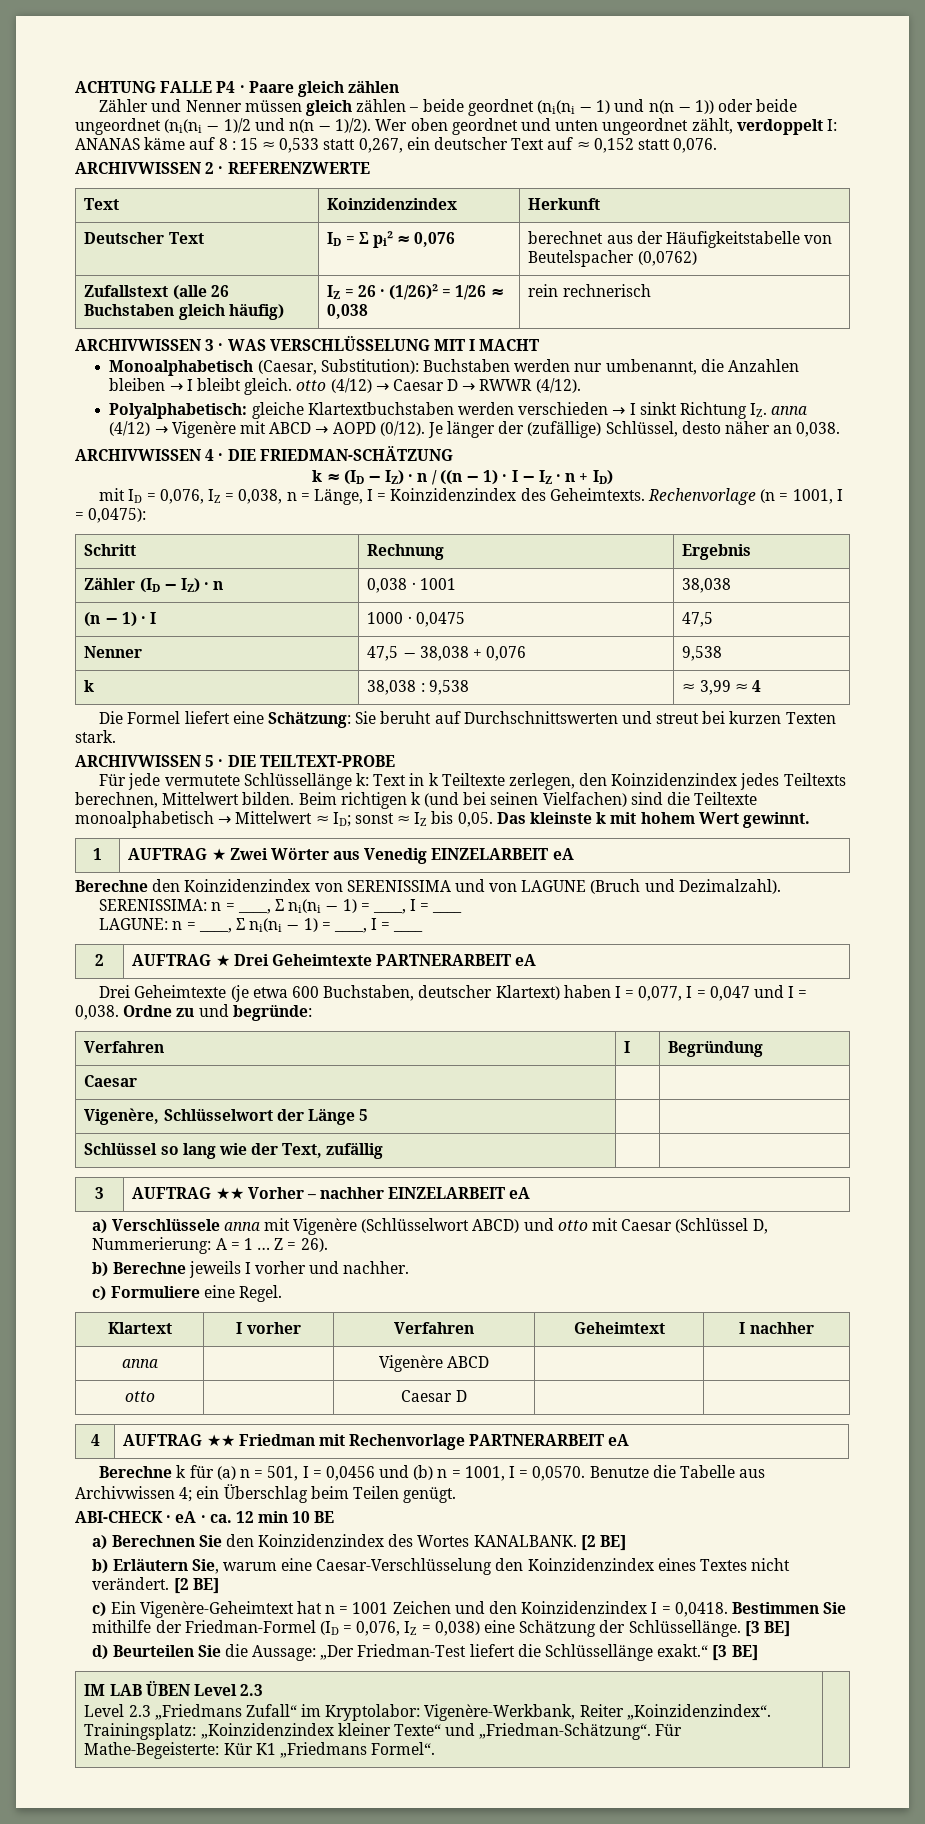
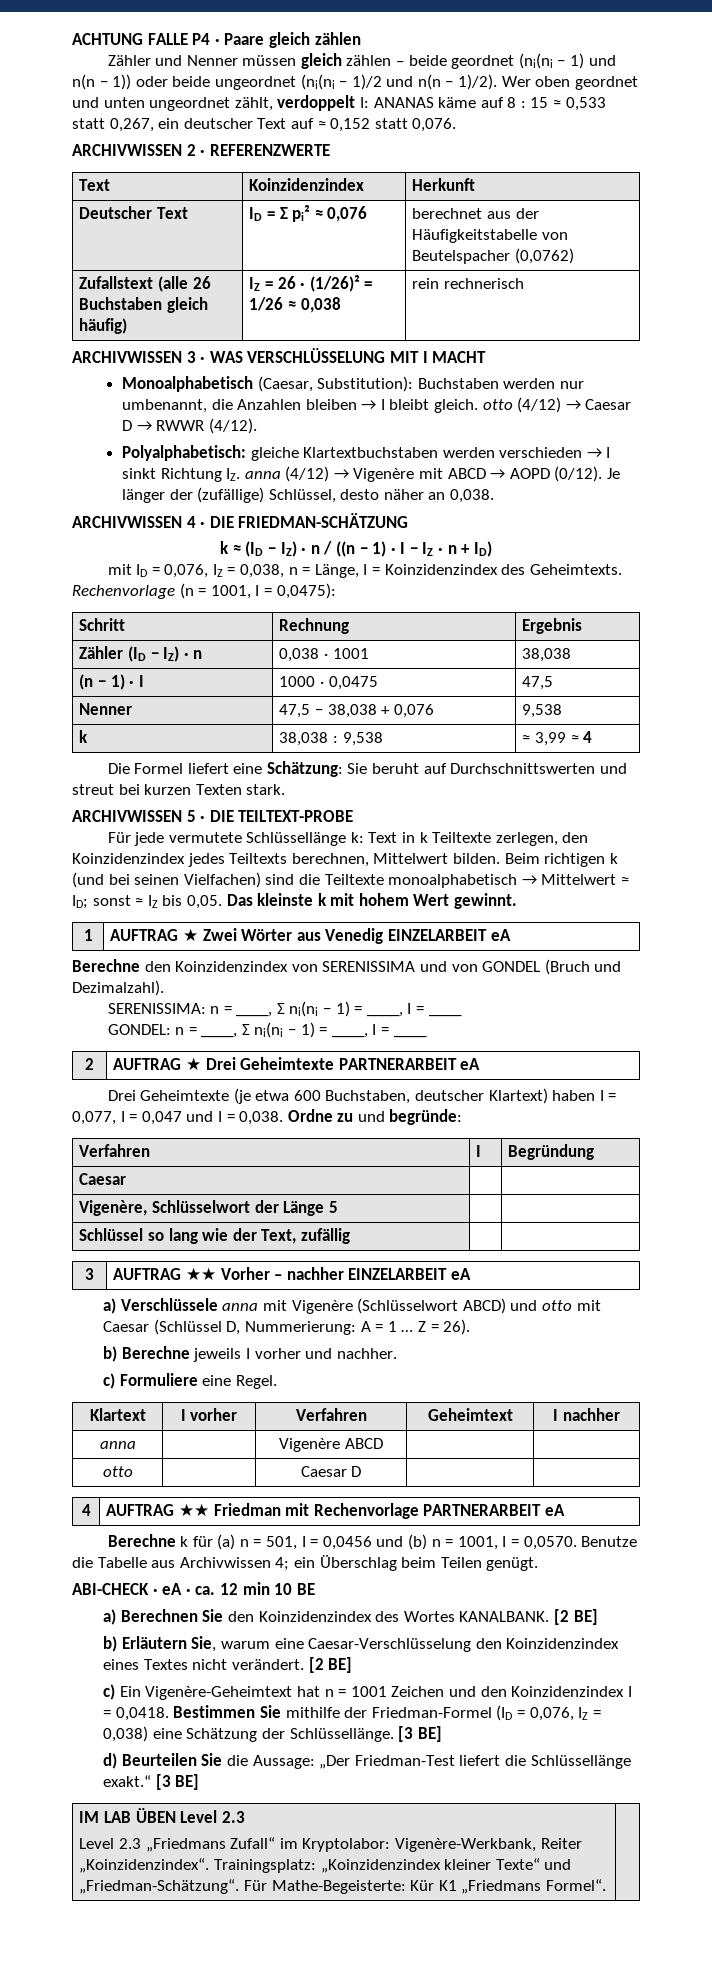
- Berechne den Koinzidenzindex von SERENISSIMA und von LAGUNE (Bruch und Dezimalzahl).
+ Berechne den Koinzidenzindex von SERENISSIMA und von GONDEL (Bruch und Dezimalzahl).
- LAGUNE: n = ____, Σ ni(ni − 1) = ____, I = ____
+ GONDEL: n = ____, Σ ni(ni − 1) = ____, I = ____

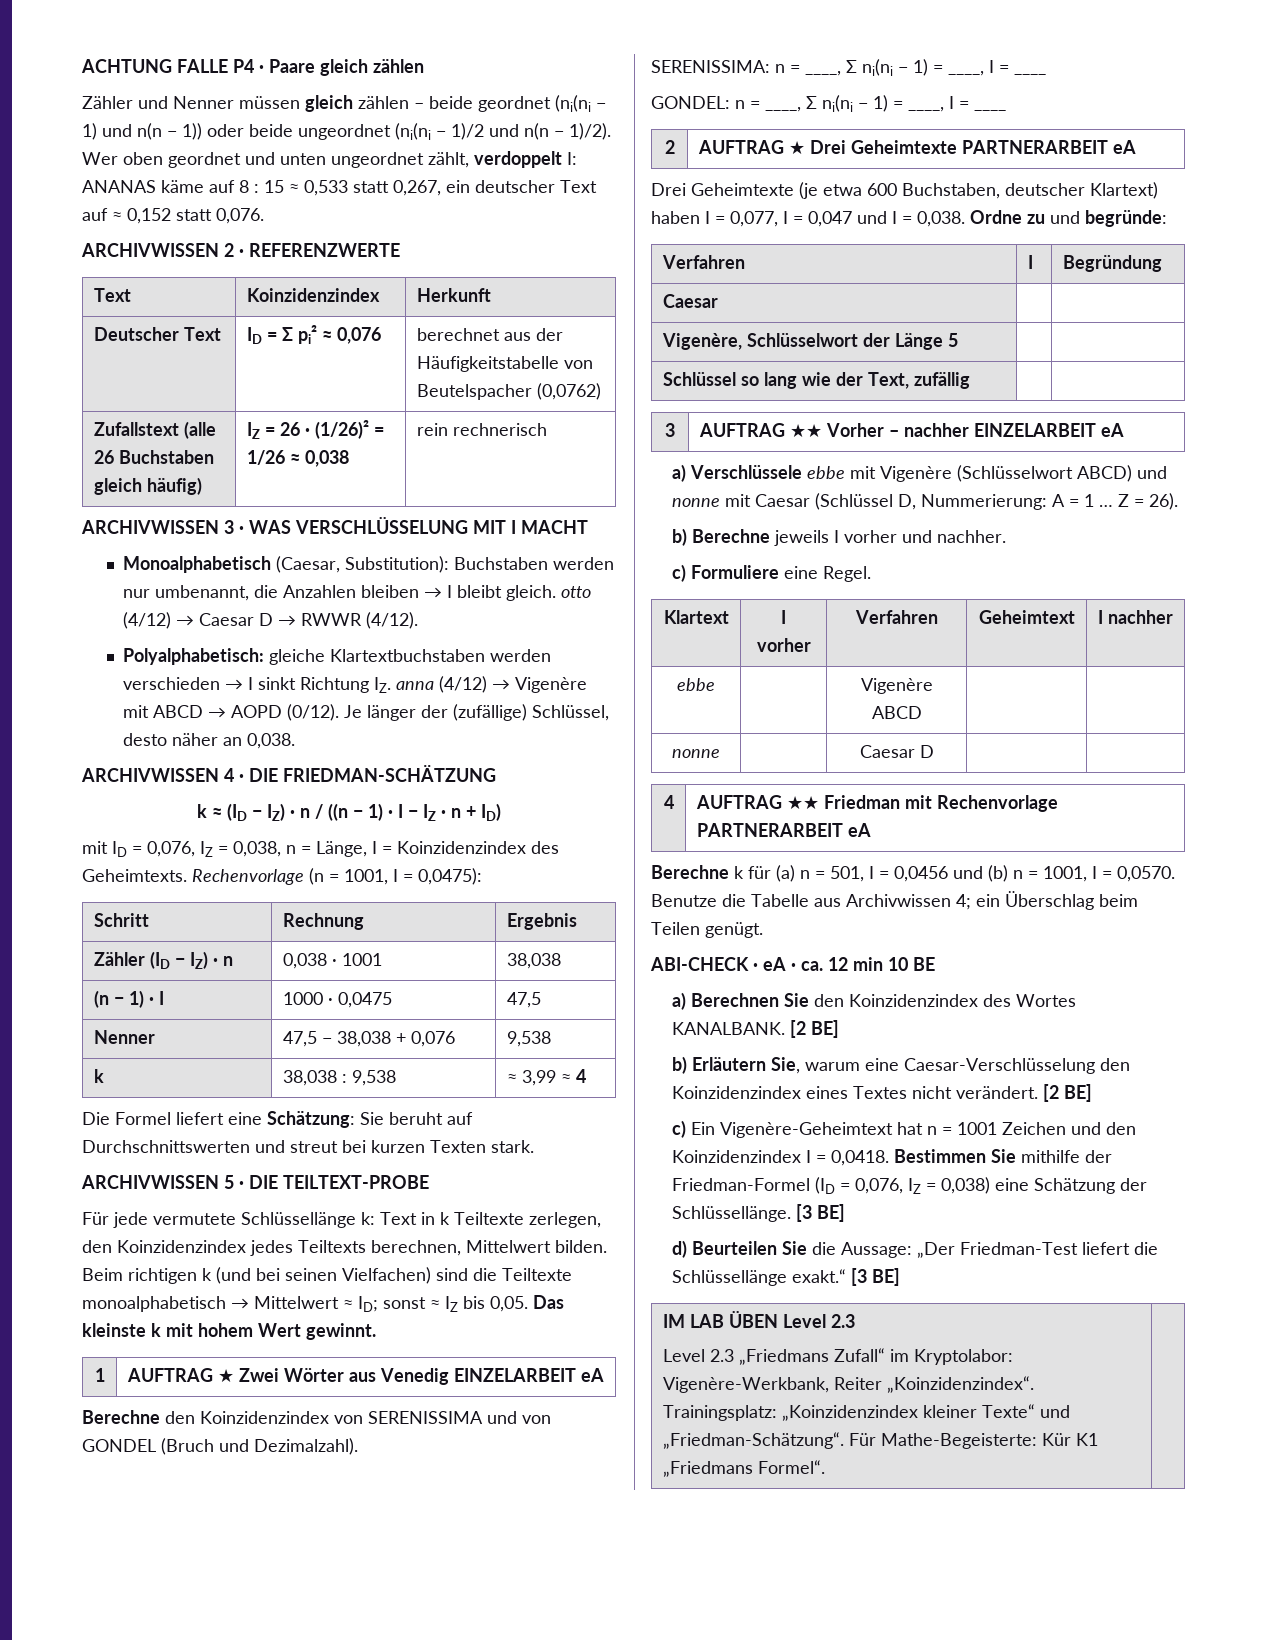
- a) Verschlüssele anna mit Vigenère (Schlüsselwort ABCD) und otto mit Caesar (Schlüssel D, Nummerierung: A = 1 …
+ a) Verschlüssele ebbe mit Vigenère (Schlüsselwort ABCD) und nonne mit Caesar (Schlüssel D, Nummerierung: A = 1 …
- anna | | Vigenère ABCD | |
+ ebbe | | Vigenère ABCD | |
- otto | | Caesar D | |
+ nonne | | Caesar D | |

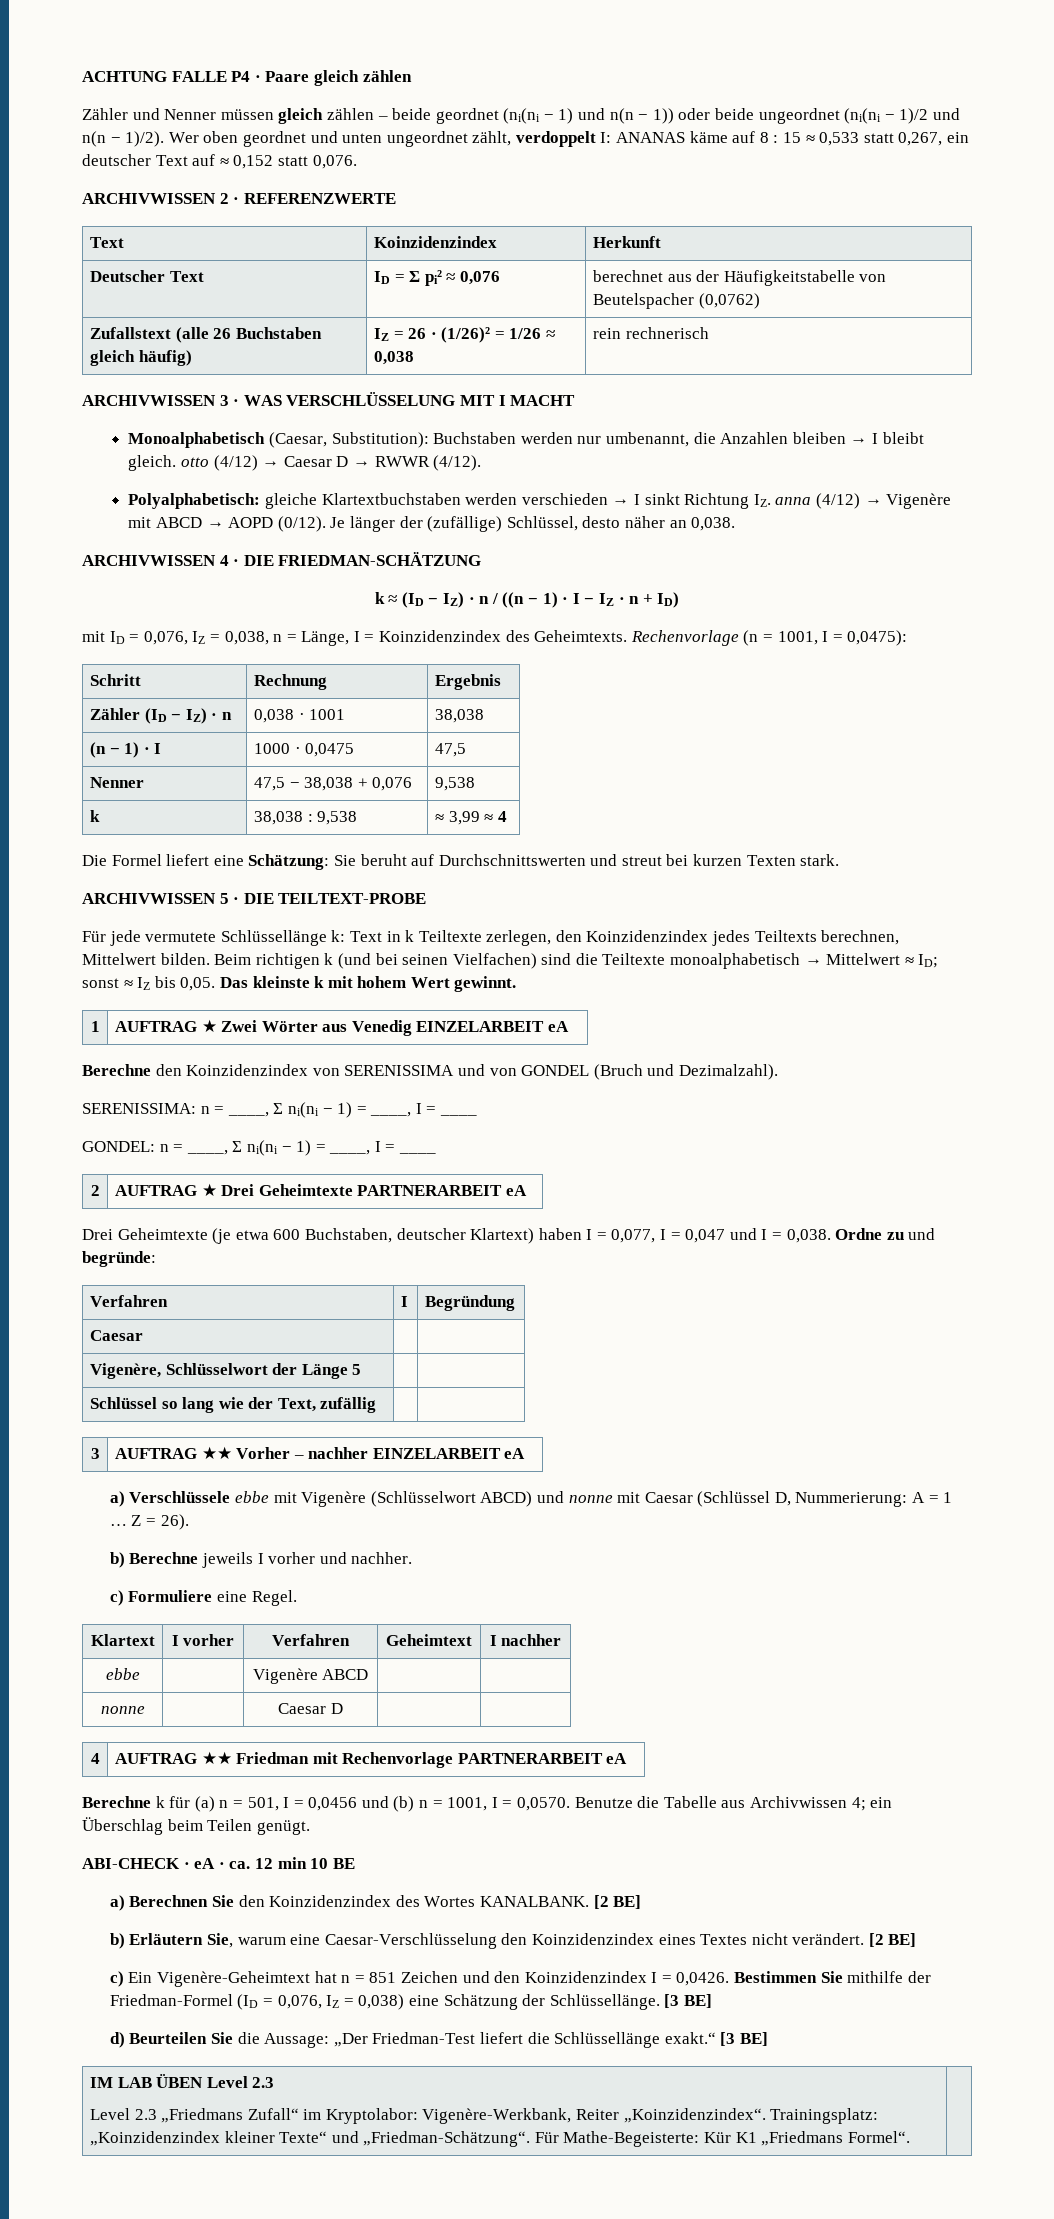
- c) Ein Vigenère-Geheimtext hat n = 1001 Zeichen und den Koinzidenzindex I = 0,0418.
+ c) Ein Vigenère-Geheimtext hat n = 851 Zeichen und den Koinzidenzindex I = 0,0426.

